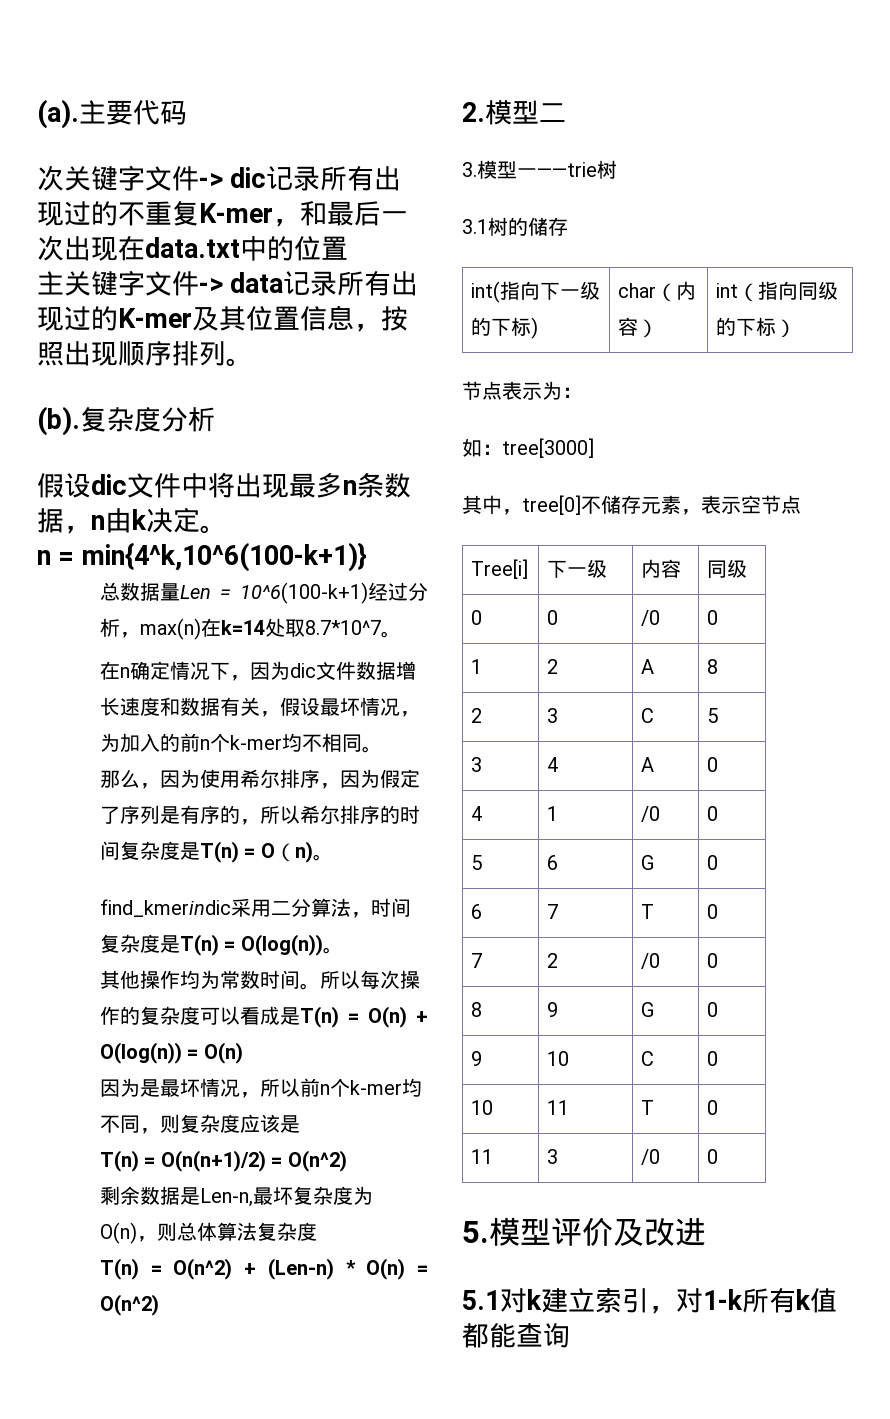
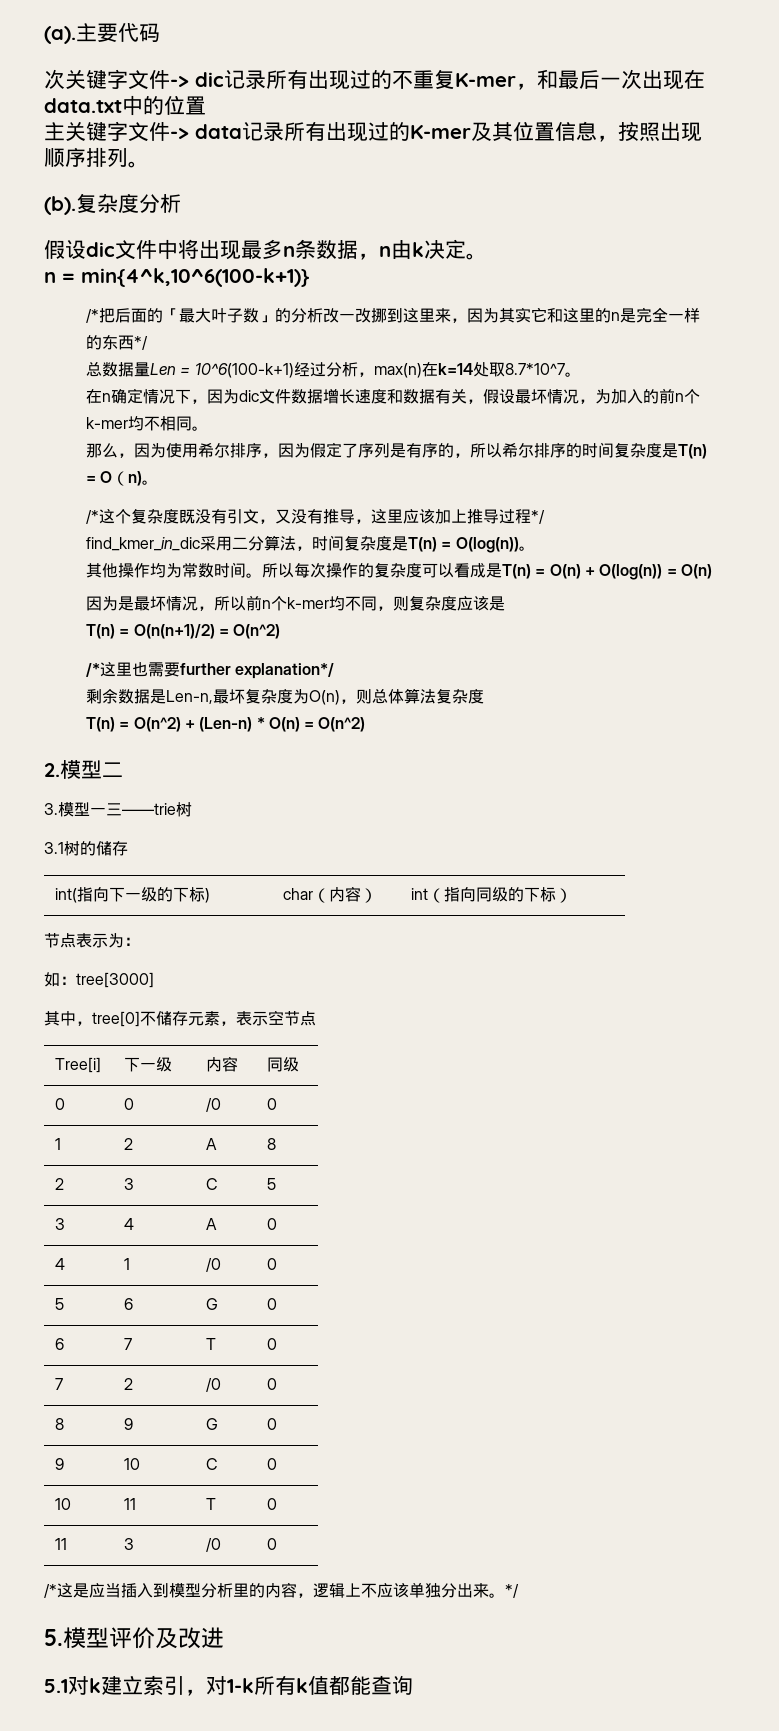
+ /*把后面的「最大叶子数」的分析改一改挪到这里来，因为其实它和这里的n是完全一样的东西*/
- find_kmerindic采用二分算法，时间复杂度是T(n) = O(log(n))。
+ /*这个复杂度既没有引文，又没有推导，这里应该加上推导过程*/
+ find_kmer_in_dic采用二分算法，时间复杂度是T(n) = O(log(n))。
+ /*这里也需要further explanation*/
- 3.模型一——trie树
+ 3.模型一三——trie树
+ /*这是应当插入到模型分析里的内容，逻辑上不应该单独分出来。*/

